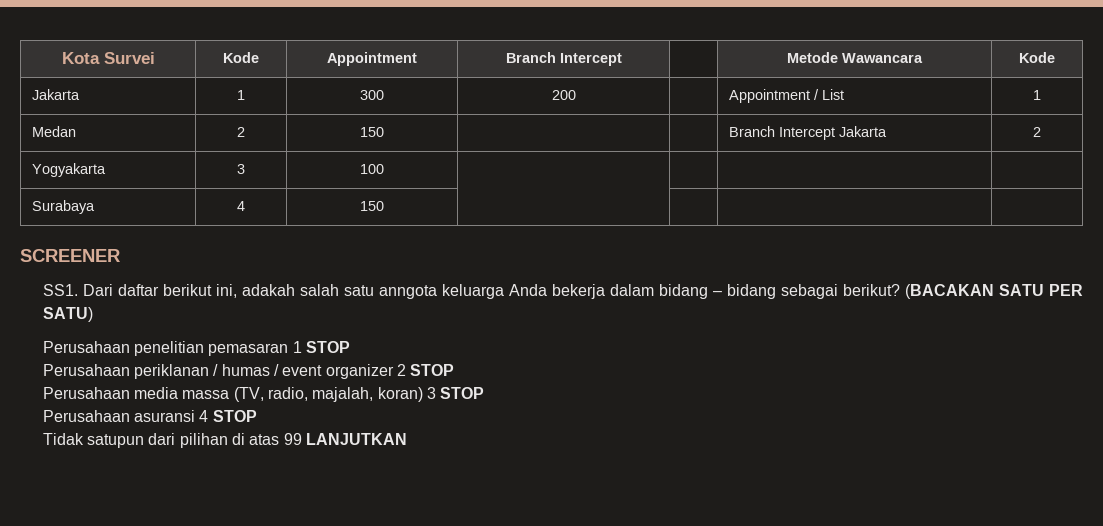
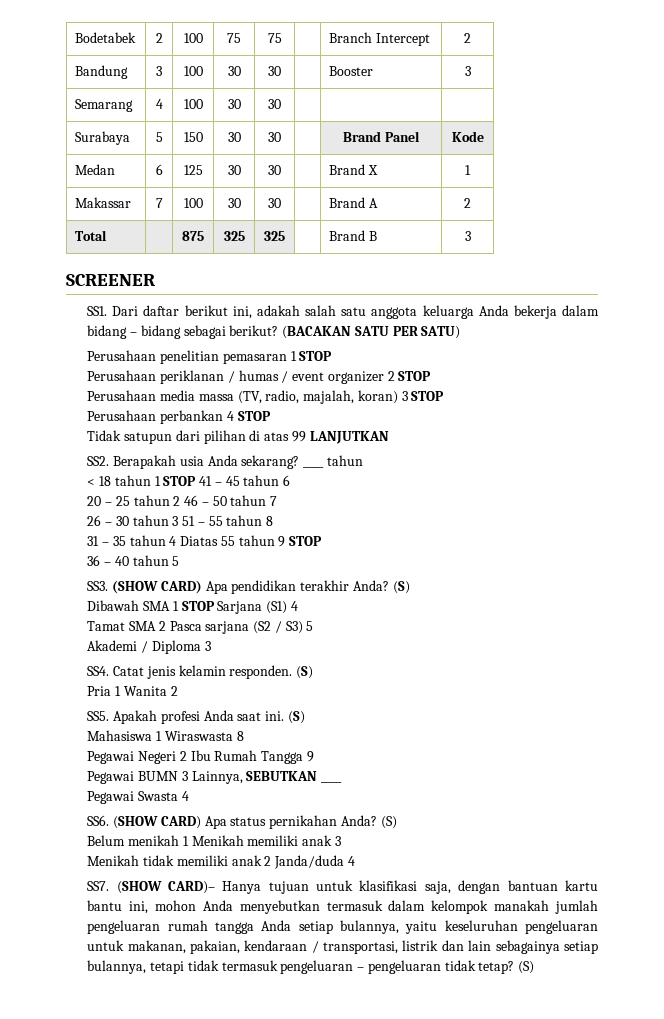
- Kota Survei | Kode | Appointment | Branch Intercept | | Metode Wawancara | Kode
- Jakarta | 1 | 300 | 200 | | Appointment / List | 1
- Medan | 2 | 150 | | | Branch Intercept Jakarta | 2
- Yogyakarta | 3 | 100 | | | |
+ Bodetabek | 2 | 100 | 75 | 75 | | Branch Intercept | 2
+ Bandung | 3 | 100 | 30 | 30 | | Booster | 3
+ Semarang | 4 | 100 | 30 | 30 | | |
- Surabaya | 4 | 150 | | | |
+ Surabaya | 5 | 150 | 30 | 30 | | Brand Panel | Kode
+ Medan | 6 | 125 | 30 | 30 | | Brand X | 1
+ Makassar | 7 | 100 | 30 | 30 | | Brand A | 2
+ Total | | 875 | 325 | 325 | | Brand B | 3
- SS1. Dari daftar berikut ini, adakah salah satu anngota keluarga Anda bekerja dalam bidang – bidang sebagai berikut?
+ SS1. Dari daftar berikut ini, adakah salah satu anggota keluarga Anda bekerja dalam bidang – bidang sebagai berikut?
- Perusahaan asuransi 4 STOP
+ Perusahaan perbankan 4 STOP
+ SS2. Berapakah usia Anda sekarang? ____ tahun
+ < 18 tahun 1 STOP 41 – 45 tahun 6
+ 20 – 25 tahun 2 46 – 50 tahun 7
+ 26 – 30 tahun 3 51 – 55 tahun 8
+ 31 – 35 tahun 4 Diatas 55 tahun 9 STOP
+ 36 – 40 tahun 5
+ SS3. (SHOW CARD) Apa pendidikan terakhir Anda? (S)
+ Dibawah SMA 1 STOP Sarjana (S1) 4
+ Tamat SMA 2 Pasca sarjana (S2 / S3) 5
+ Akademi / Diploma 3
+ SS4. Catat jenis kelamin responden. (S)
+ Pria 1 Wanita 2
+ SS5. Apakah profesi Anda saat ini. (S)
+ Mahasiswa 1 Wiraswasta 8
+ Pegawai Negeri 2 Ibu Rumah Tangga 9
+ Pegawai BUMN 3 Lainnya, SEBUTKAN ____
+ Pegawai Swasta 4
+ SS6. (SHOW CARD) Apa status pernikahan Anda? (S)
+ Belum menikah 1 Menikah memiliki anak 3
+ Menikah tidak memiliki anak 2 Janda/duda 4
+ SS7. (SHOW CARD)– Hanya tujuan untuk klasifikasi saja, dengan bantuan kartu bantu ini, mohon Anda menyebutkan termasuk dalam kelompok manakah jumlah pengeluaran rumah tangga Anda setiap bulannya, yaitu keseluruhan pengeluaran untuk makanan, pakaian, kendaraan / transportasi, listrik dan lain sebagainya setiap bulannya, tetapi tidak termasuk pengeluaran – pengeluaran tidak tetap? (S)

